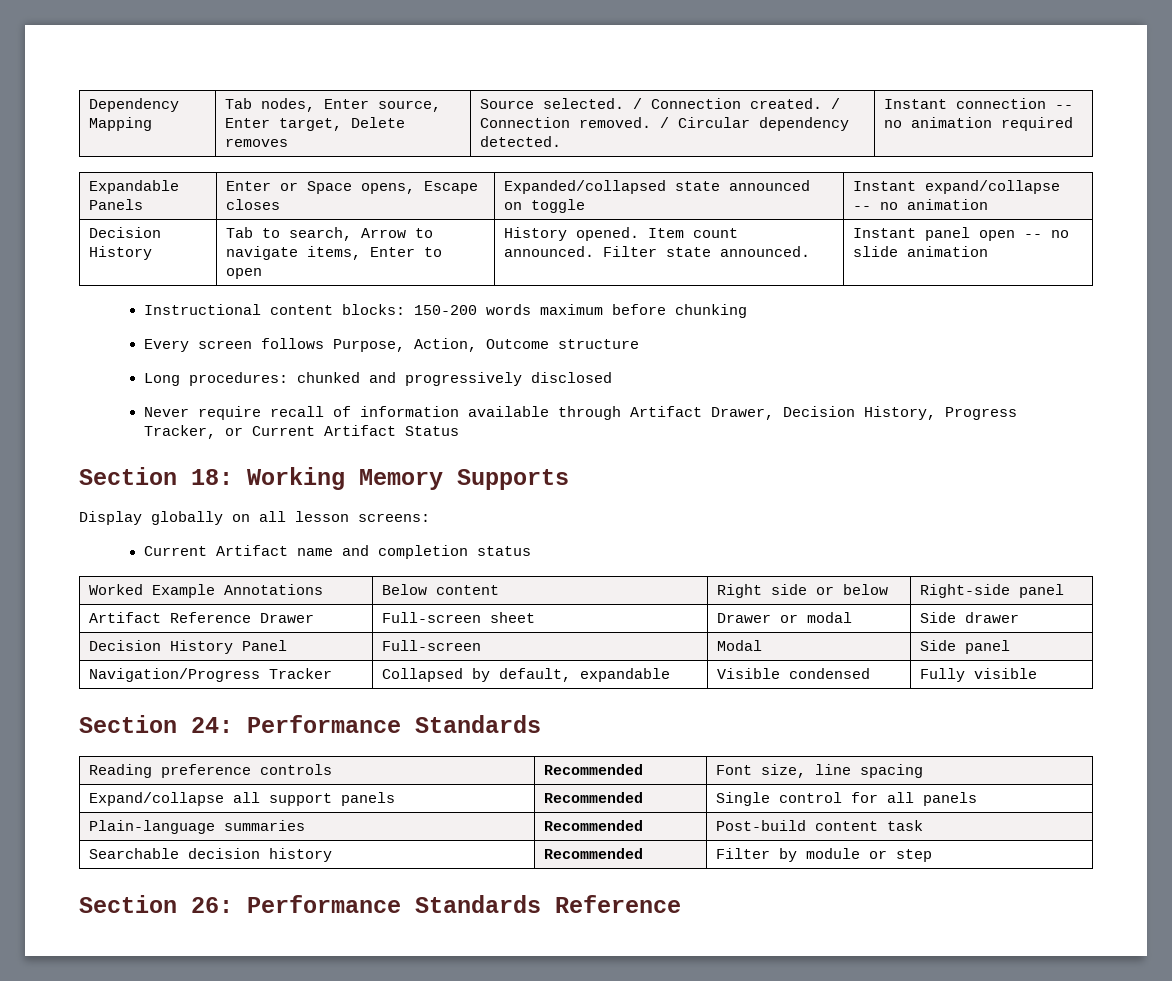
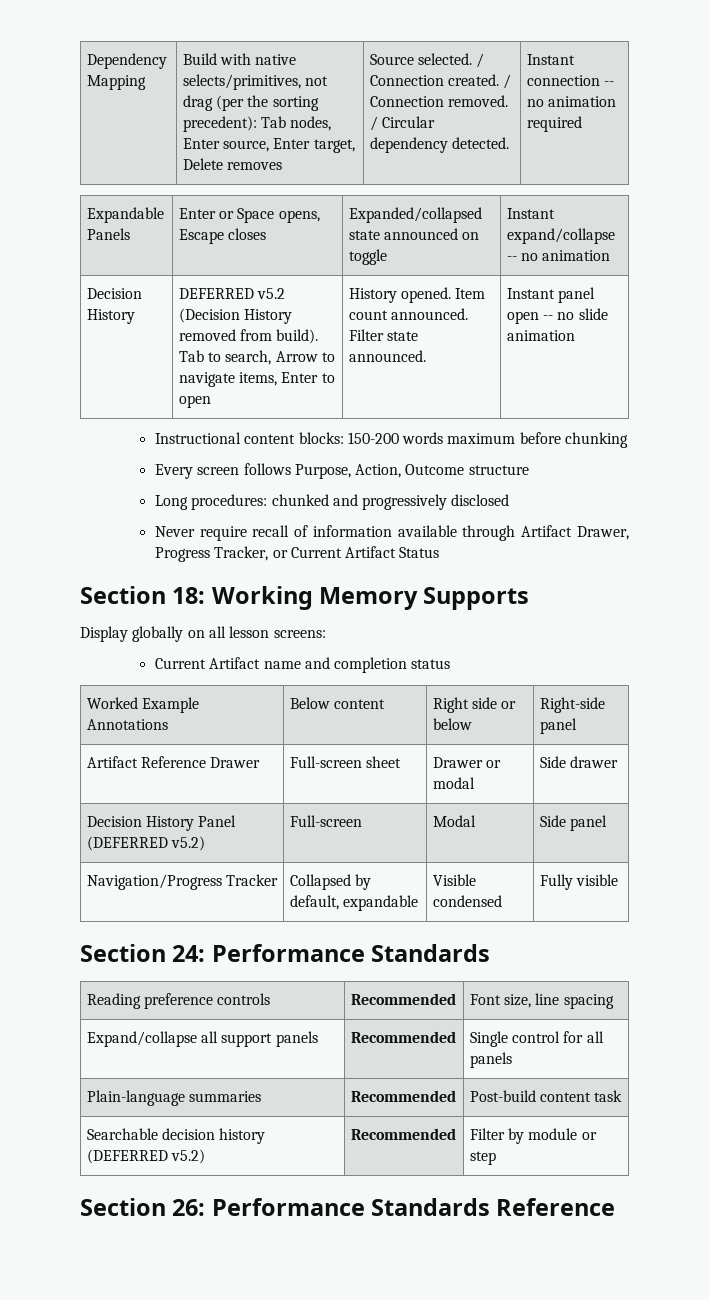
- Dependency Mapping | Tab nodes, Enter source, Enter target, Delete removes | Source selected. / Connection created. / Connection removed. / Circular dependency detected. | Instant connection -- no animation required
+ Dependency Mapping | Build with native selects/primitives, not drag (per the sorting precedent): Tab nodes, Enter source, Enter target, Delete removes | Source selected. / Connection created. / Connection removed. / Circular dependency detected. | Instant connection -- no animation required
- Decision History | Tab to search, Arrow to navigate items, Enter to open | History opened. Item count announced. Filter state announced. | Instant panel open -- no slide animation
+ Decision History | DEFERRED v5.2 (Decision History removed from build). Tab to search, Arrow to navigate items, Enter to open | History opened. Item count announced. Filter state announced. | Instant panel open -- no slide animation
- Never require recall of information available through Artifact Drawer, Decision History, Progress Tracker, or Current Artifact Status
+ Never require recall of information available through Artifact Drawer, Progress Tracker, or Current Artifact Status
- Decision History Panel | Full-screen | Modal | Side panel
+ Decision History Panel (DEFERRED v5.2) | Full-screen | Modal | Side panel
- Searchable decision history | Recommended | Filter by module or step
+ Searchable decision history (DEFERRED v5.2) | Recommended | Filter by module or step

